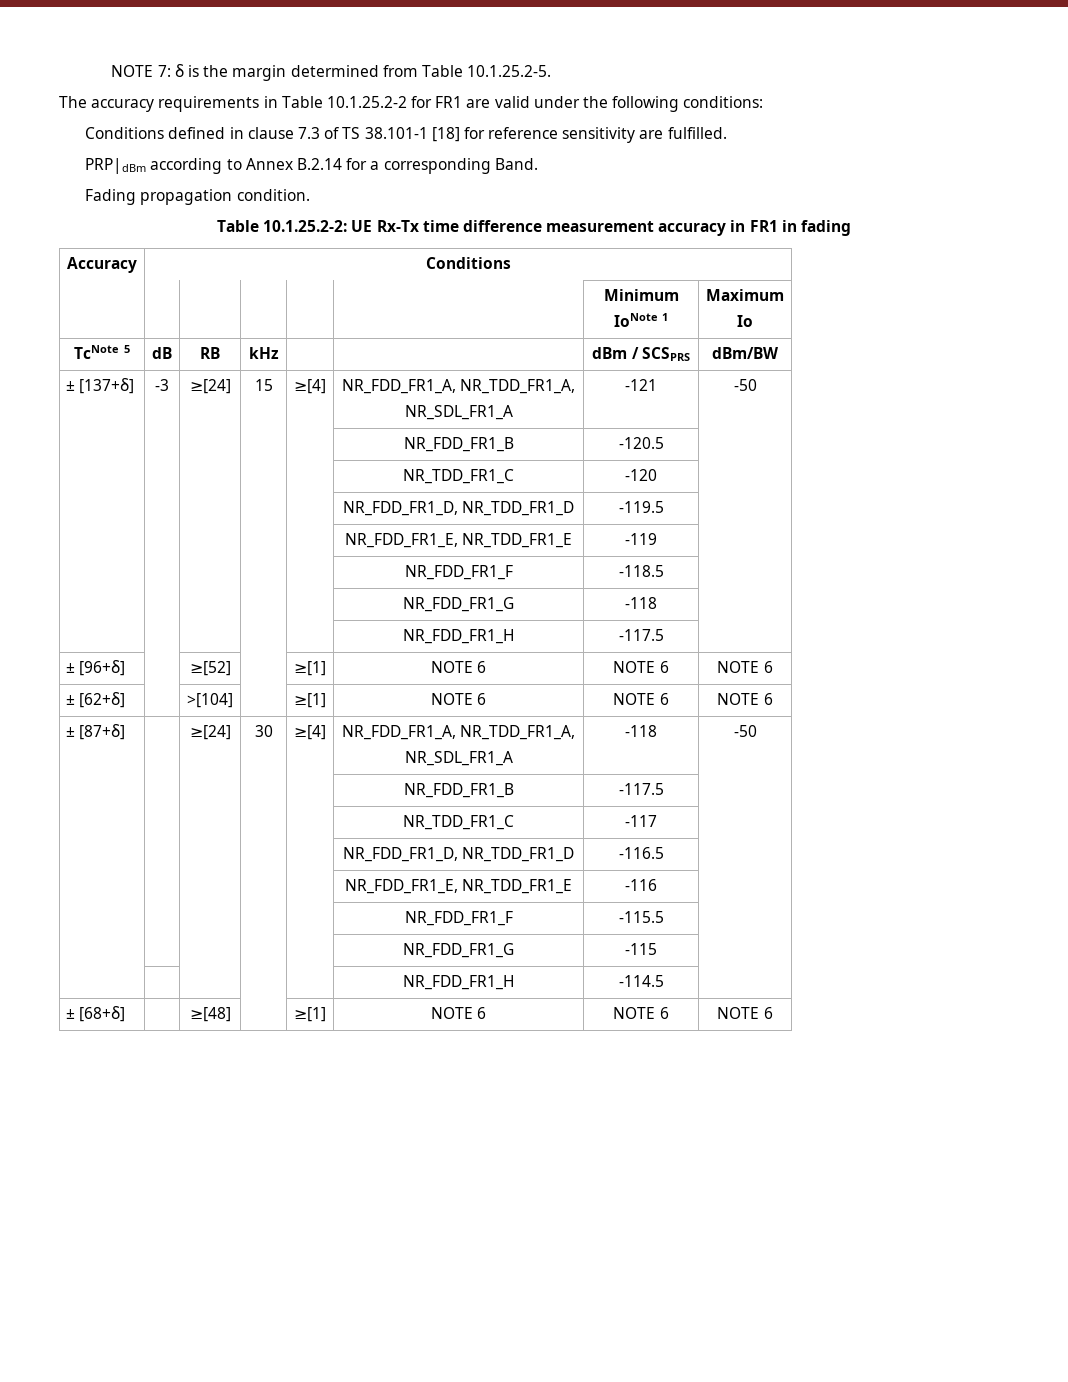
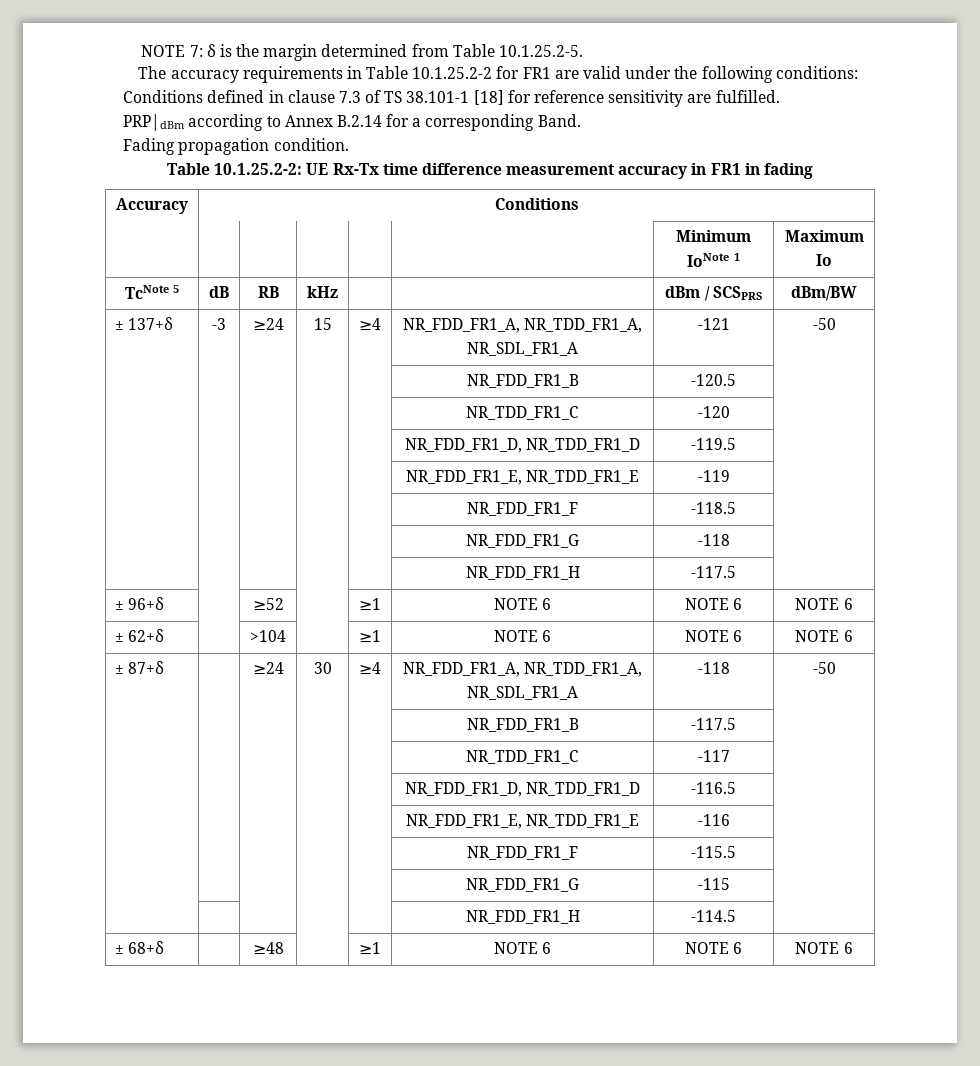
- ± [137+δ] | -3 | ≥[24] | 15 | ≥[4] | NR_FDD_FR1_A, NR_TDD_FR1_A,
+ ± 137+δ | -3 | ≥24 | 15 | ≥4 | NR_FDD_FR1_A, NR_TDD_FR1_A,
- ± [96+δ] | | ≥[52] | | ≥[1] | NOTE 6 | NOTE 6 | NOTE 6
- ± [62+δ] | | >[104] | | ≥[1] | NOTE 6 | NOTE 6 | NOTE 6
- ± [87+δ] | | ≥[24] | 30 | ≥[4] | NR_FDD_FR1_A, NR_TDD_FR1_A,
+ ± 96+δ | | ≥52 | | ≥1 | NOTE 6 | NOTE 6 | NOTE 6
+ ± 62+δ | | >104 | | ≥1 | NOTE 6 | NOTE 6 | NOTE 6
+ ± 87+δ | | ≥24 | 30 | ≥4 | NR_FDD_FR1_A, NR_TDD_FR1_A,
- ± [68+δ] | | ≥[48] | | ≥[1] | NOTE 6 | NOTE 6 | NOTE 6
+ ± 68+δ | | ≥48 | | ≥1 | NOTE 6 | NOTE 6 | NOTE 6

